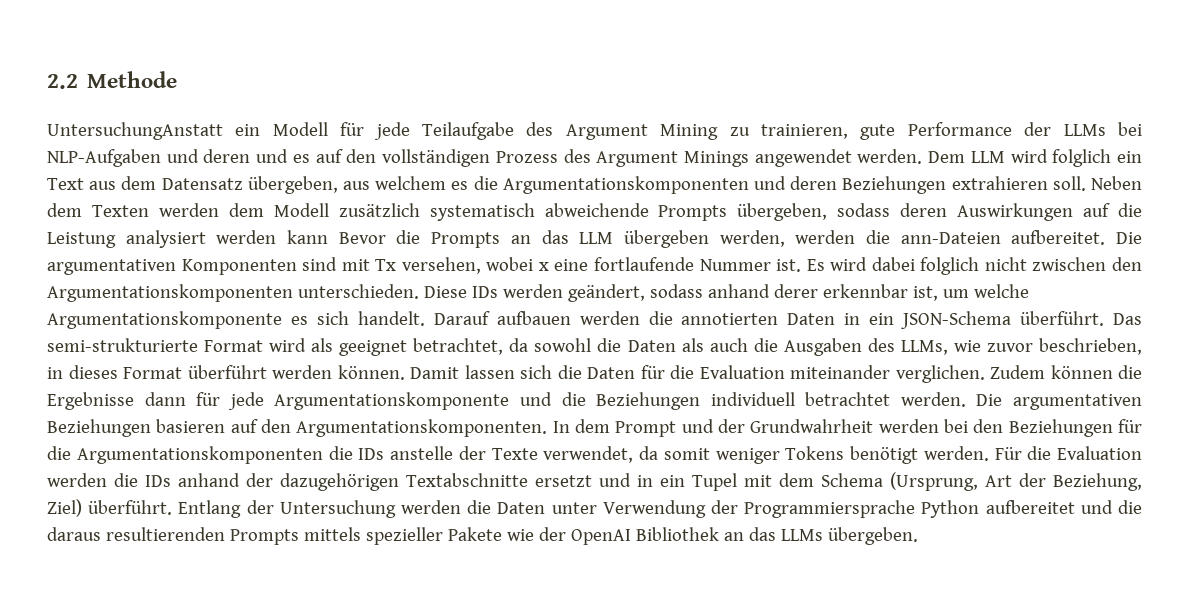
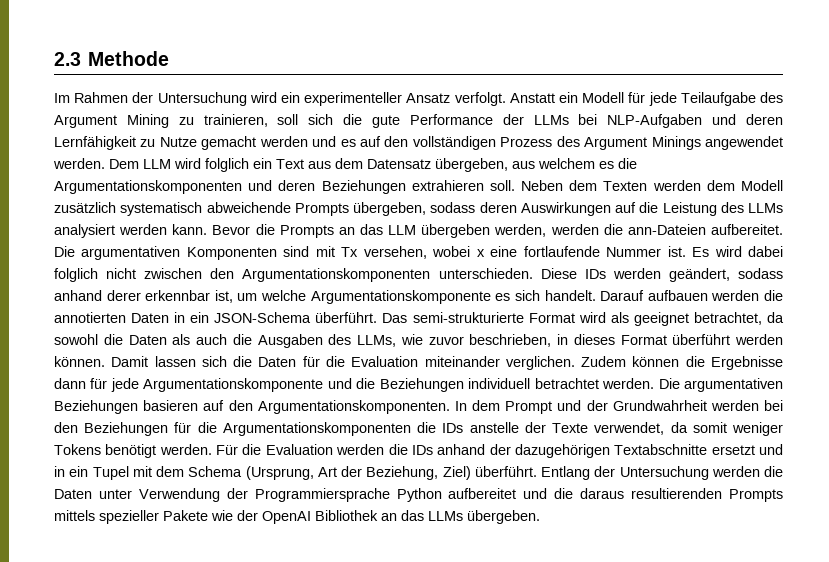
- 2.2 Methode
+ 2.3 Methode
- UntersuchungAnstatt ein Modell für jede Teilaufgabe des Argument Mining zu trainieren, gute Performance der LLMs bei NLP-Aufgaben und deren und es auf den vollständigen Prozess des Argument Minings angewendet werden.
+ Im Rahmen der Untersuchung wird ein experimenteller Ansatz verfolgt. Anstatt ein Modell für jede Teilaufgabe des Argument Mining zu trainieren, soll sich die gute Performance der LLMs bei NLP-Aufgaben und deren Lernfähigkeit zu Nutze gemacht werden und es auf den vollständigen Prozess des Argument Minings angewendet werden.
- Neben dem Texten werden dem Modell zusätzlich systematisch abweichende Prompts übergeben, sodass deren Auswirkungen auf die Leistung analysiert werden kann Bevor die Prompts an das LLM übergeben werden, werden die ann-Dateien aufbereitet.
+ Neben dem Texten werden dem Modell zusätzlich systematisch abweichende Prompts übergeben, sodass deren Auswirkungen auf die Leistung des LLMs analysiert werden kann. Bevor die Prompts an das LLM übergeben werden, werden die ann-Dateien aufbereitet.

